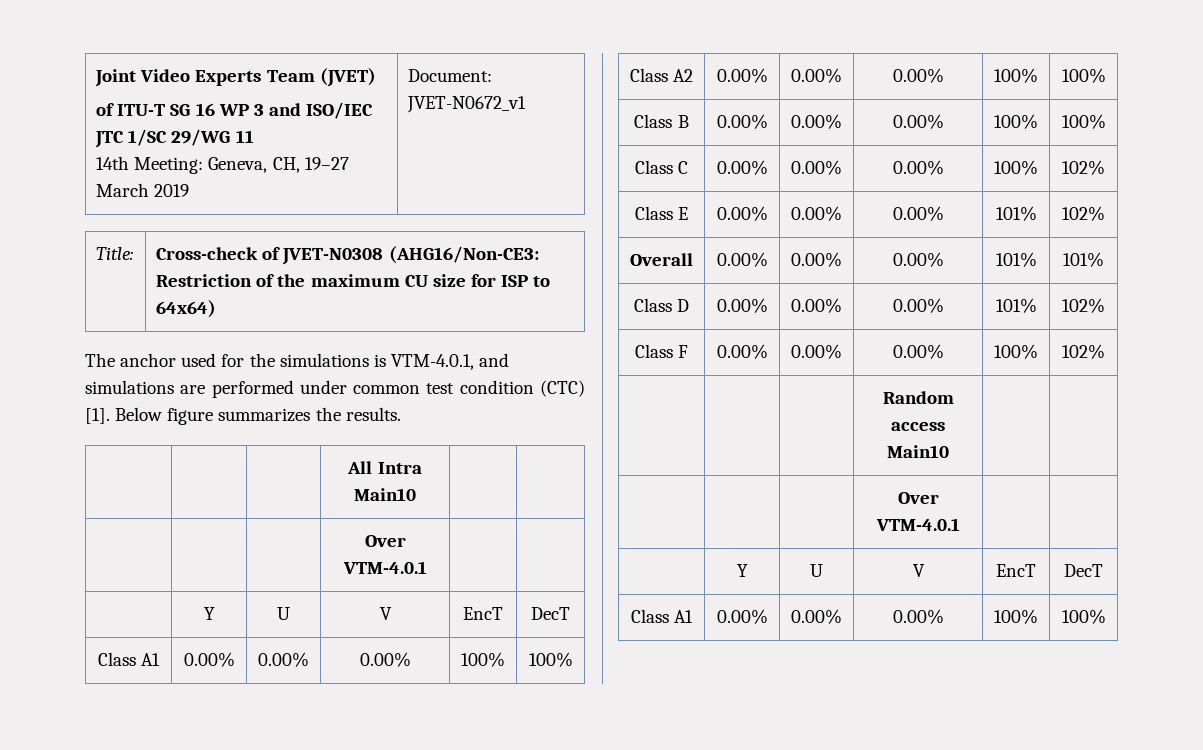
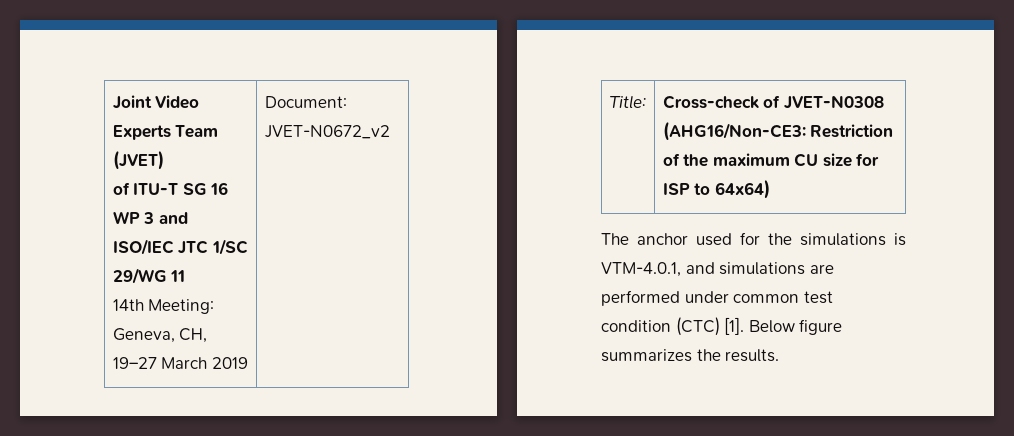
  Joint Video Experts Team (JVET)
  of ITU-T SG 16 WP 3 and ISO/IEC JTC 1/SC 29/WG 11
- 14th Meeting: Geneva, CH, 19–27 March 2019 | Document: JVET-N0672_v1
+ 14th Meeting: Geneva, CH, 19–27 March 2019 | Document: JVET-N0672_v2
- | | | All Intra Main10 | |
- | | | Over VTM-4.0.1 | |
- | Y | U | V | EncT | DecT
- Class A1 | 0.00% | 0.00% | 0.00% | 100% | 100%
- Class A2 | 0.00% | 0.00% | 0.00% | 100% | 100%
- Class B | 0.00% | 0.00% | 0.00% | 100% | 100%
- Class C | 0.00% | 0.00% | 0.00% | 100% | 102%
- Class E | 0.00% | 0.00% | 0.00% | 101% | 102%
- Overall | 0.00% | 0.00% | 0.00% | 101% | 101%
- Class D | 0.00% | 0.00% | 0.00% | 101% | 102%
- Class F | 0.00% | 0.00% | 0.00% | 100% | 102%
- | | | Random access Main10 | |
- | | | Over VTM-4.0.1 | |
- | Y | U | V | EncT | DecT
- Class A1 | 0.00% | 0.00% | 0.00% | 100% | 100%

